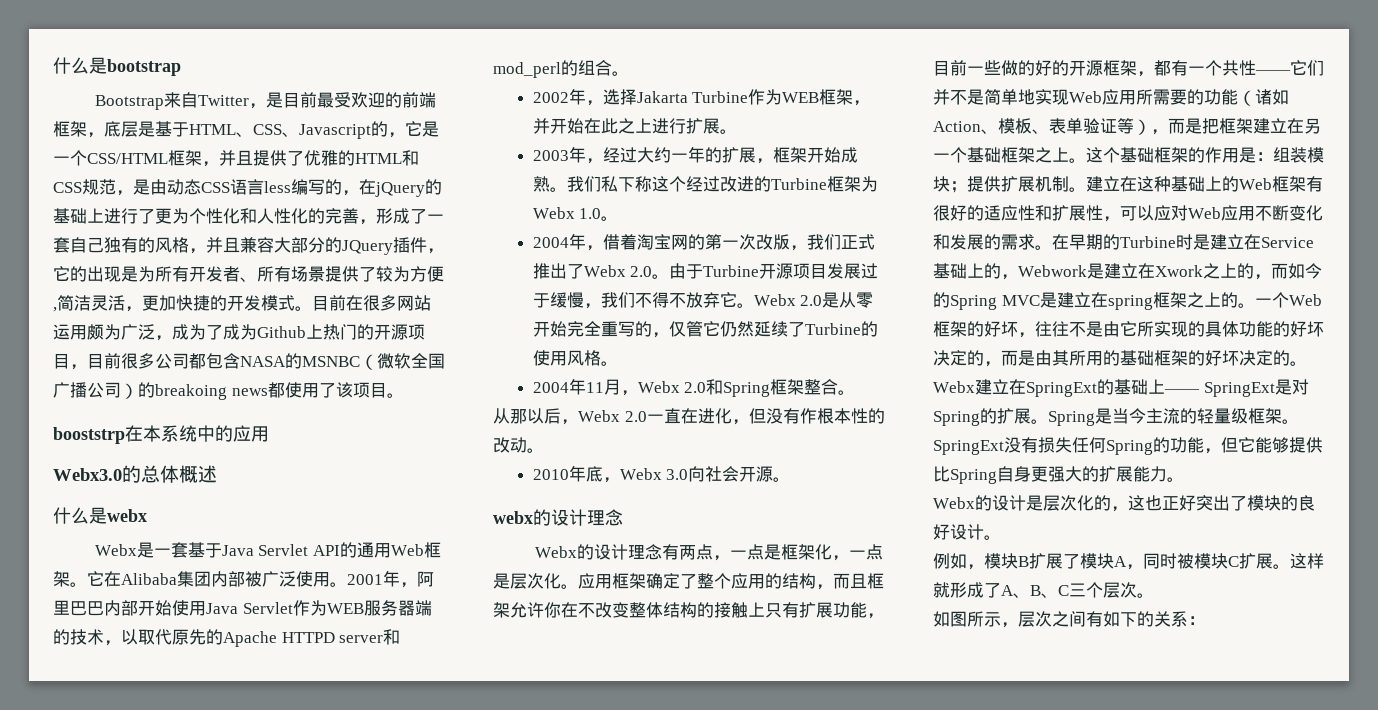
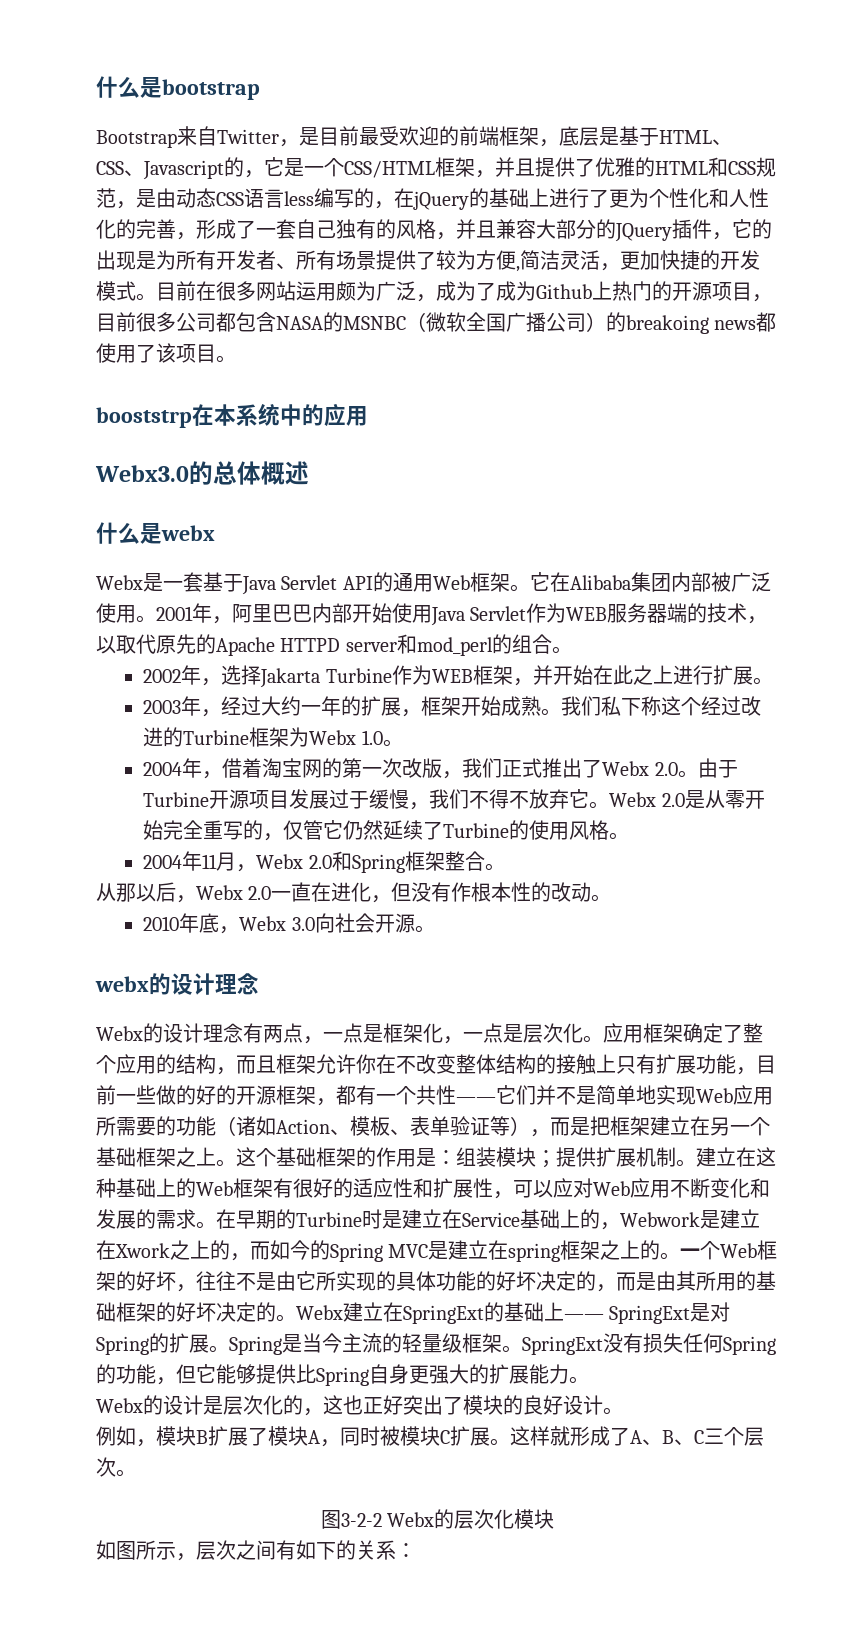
+ 图3-2-2 Webx的层次化模块

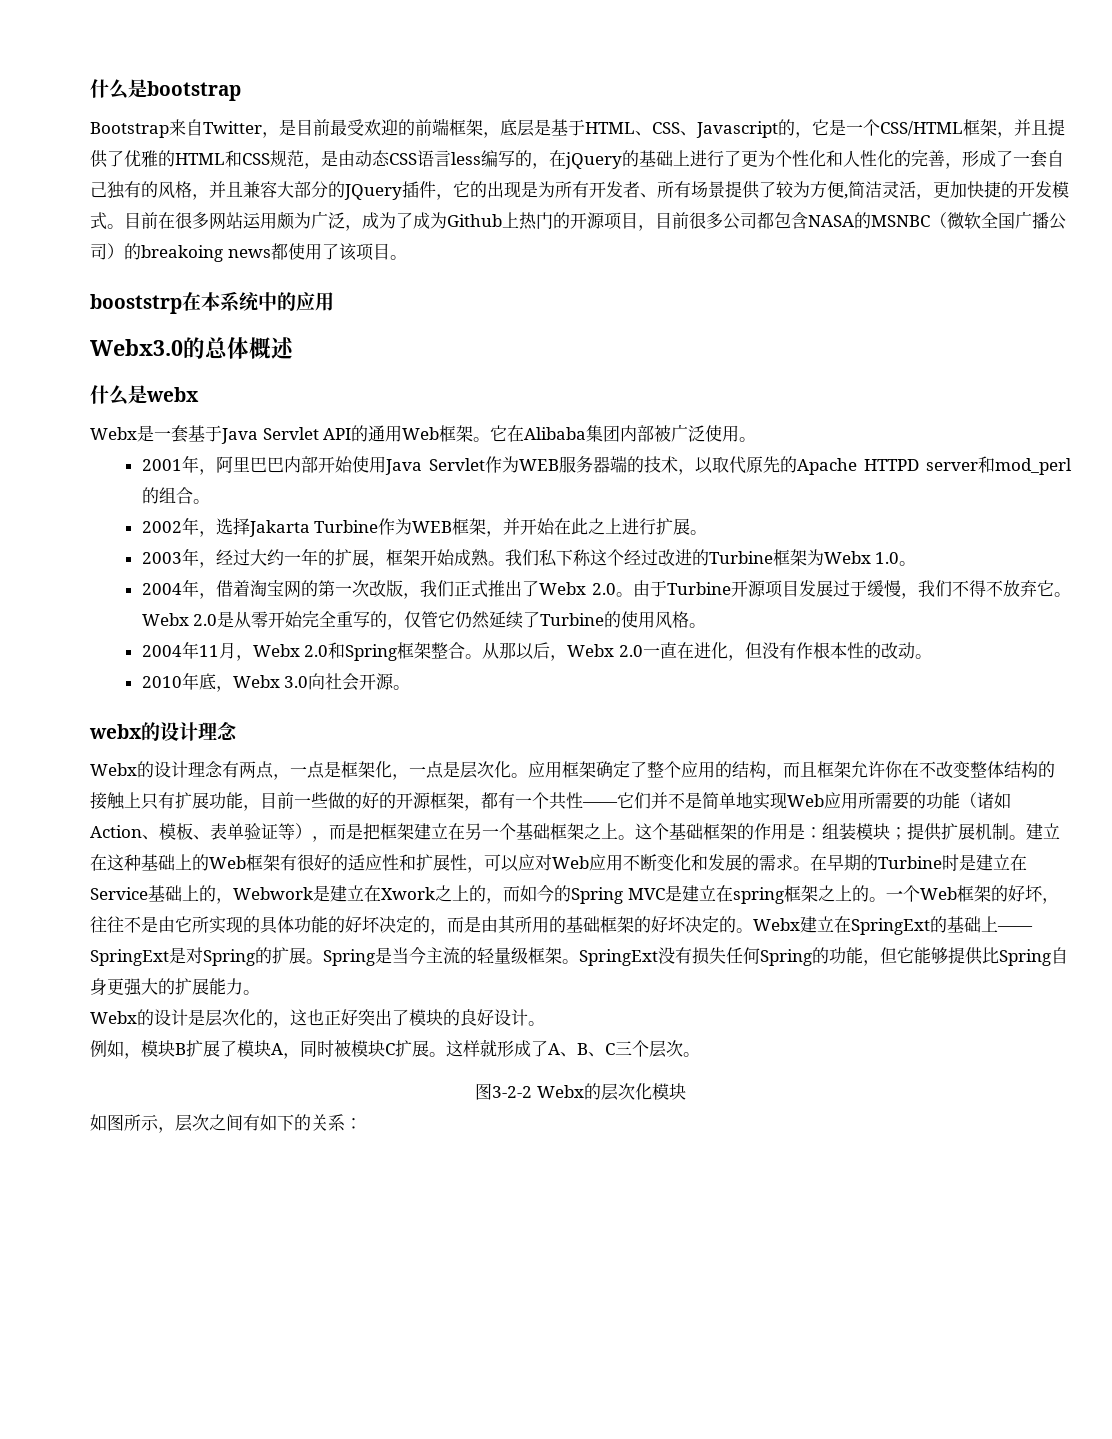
- 它在Alibaba集团内部被广泛使用。2001年，阿里巴巴内部开始使用Java Servlet作为WEB服务器端的技术，以取代原先的Apache HTTPD server和mod_perl的组合。
+ 它在Alibaba集团内部被广泛使用。
+ 2001年，阿里巴巴内部开始使用Java Servlet作为WEB服务器端的技术，以取代原先的Apache HTTPD server和mod_perl的组合。
- 2004年11月，Webx 2.0和Spring框架整合。
- 从那以后，Webx 2.0一直在进化，但没有作根本性的改动。
+ 2004年11月，Webx 2.0和Spring框架整合。从那以后，Webx 2.0一直在进化，但没有作根本性的改动。

